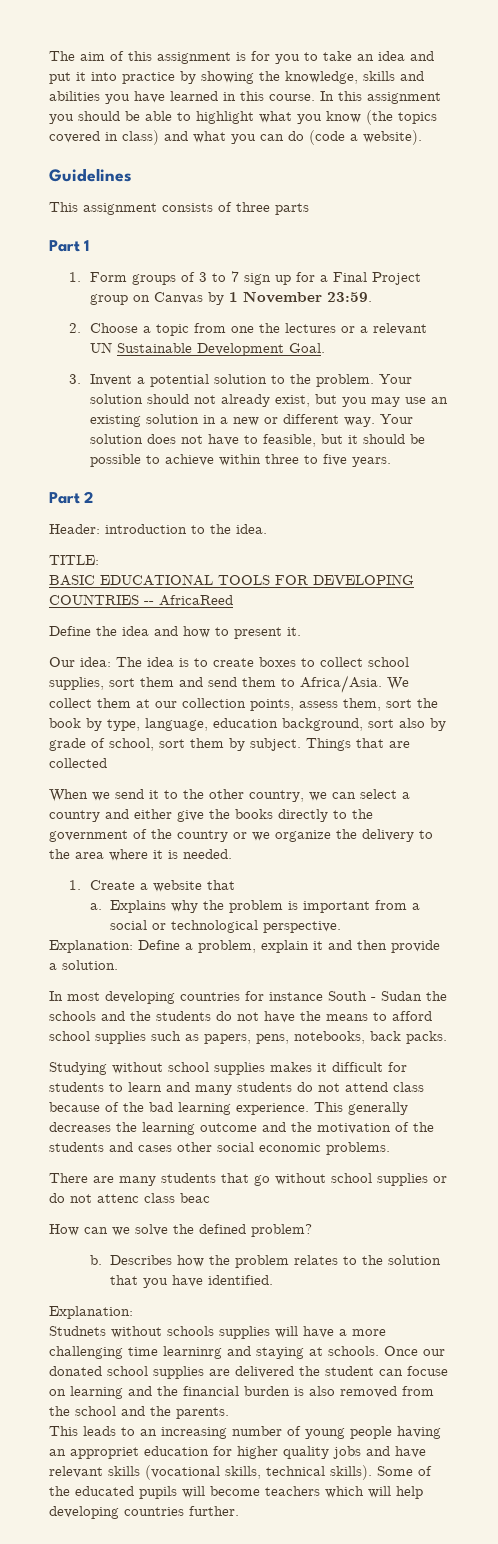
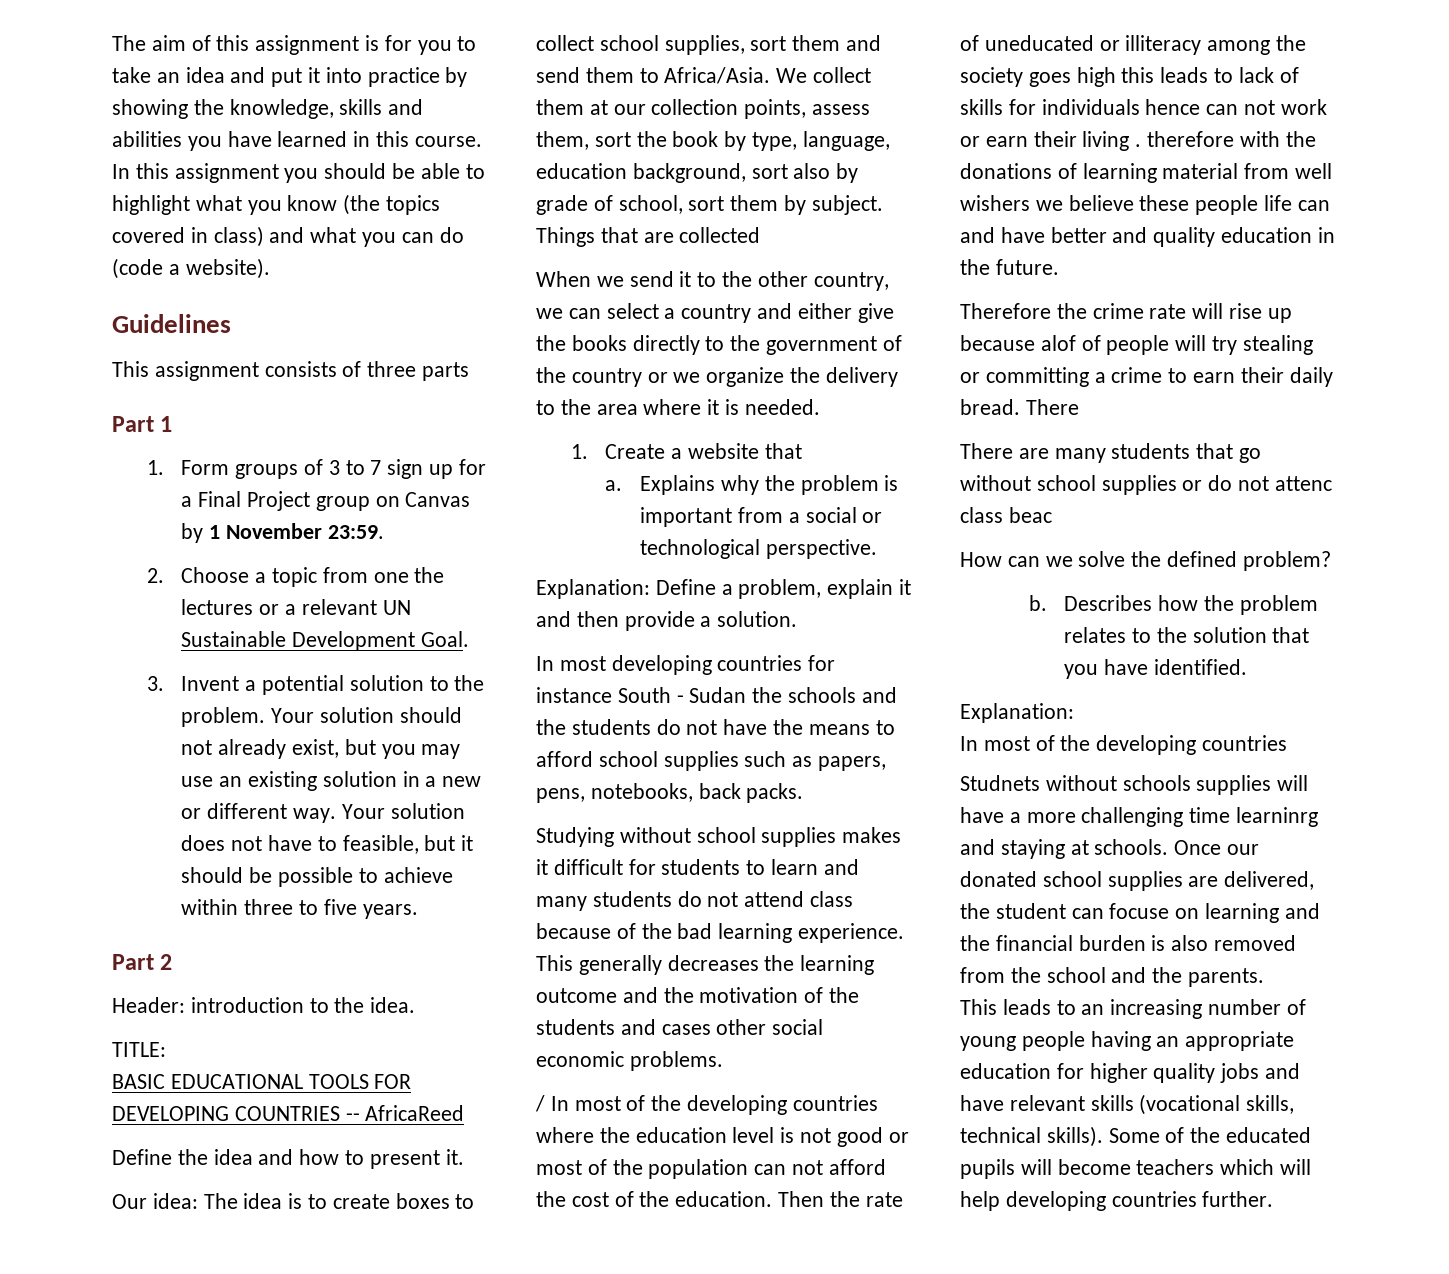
+ / In most of the developing countries where the education level is not good or most of the population can not afford the cost of the education. Then the rate of uneducated or illiteracy among the society goes high this leads to lack of skills for individuals hence can not work or earn their living . therefore with the donations of learning material from well wishers we believe these people life can and have better and quality education in the future.
+ Therefore the crime rate will rise up because alof of people will try stealing or committing a crime to earn their daily bread. There
  Describes how the problem relates to the solution that you have identified.
  Explanation:
+ In most of the developing countries
- Once our donated school supplies are delivered the student can focuse on learning and the financial burden is also removed from the school and the parents.
+ Once our donated school supplies are delivered, the student can focuse on learning and the financial burden is also removed from the school and the parents.
- This leads to an increasing number of young people having an appropriet education for higher quality jobs and have relevant skills (vocational skills, technical skills).
+ This leads to an increasing number of young people having an appropriate education for higher quality jobs and have relevant skills (vocational skills, technical skills).

